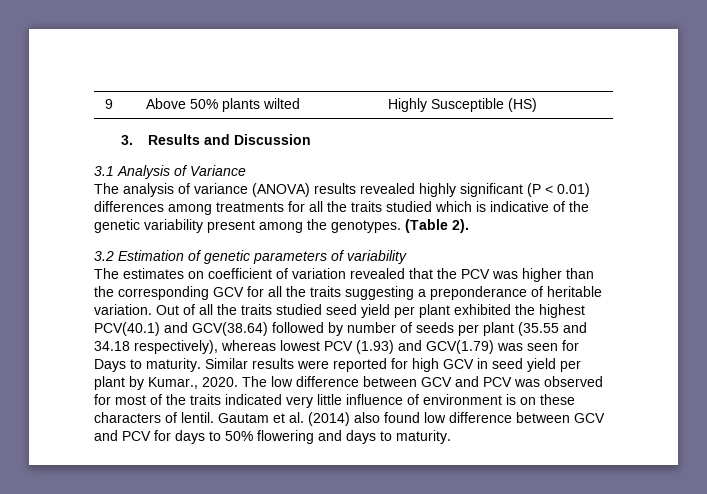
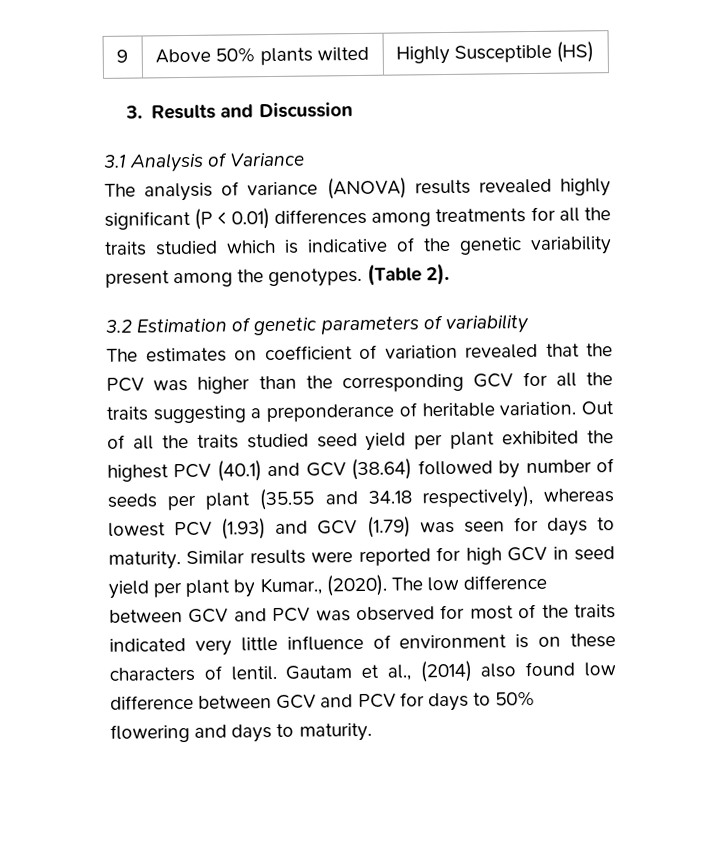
- Out of all the traits studied seed yield per plant exhibited the highest PCV(40.1) and GCV(38.64) followed by number of seeds per plant (35.55 and 34.18 respectively), whereas lowest PCV (1.93) and GCV(1.79) was seen for Days to maturity.
+ Out of all the traits studied seed yield per plant exhibited the highest PCV (40.1) and GCV (38.64) followed by number of seeds per plant (35.55 and 34.18 respectively), whereas lowest PCV (1.93) and GCV (1.79) was seen for days to maturity.
- Similar results were reported for high GCV in seed yield per plant by Kumar., 2020.
+ Similar results were reported for high GCV in seed yield per plant by Kumar., (2020).
- Gautam et al. (2014) also found low difference between GCV and PCV for days to 50% flowering and days to maturity.
+ Gautam et al., (2014) also found low difference between GCV and PCV for days to 50% flowering and days to maturity.

